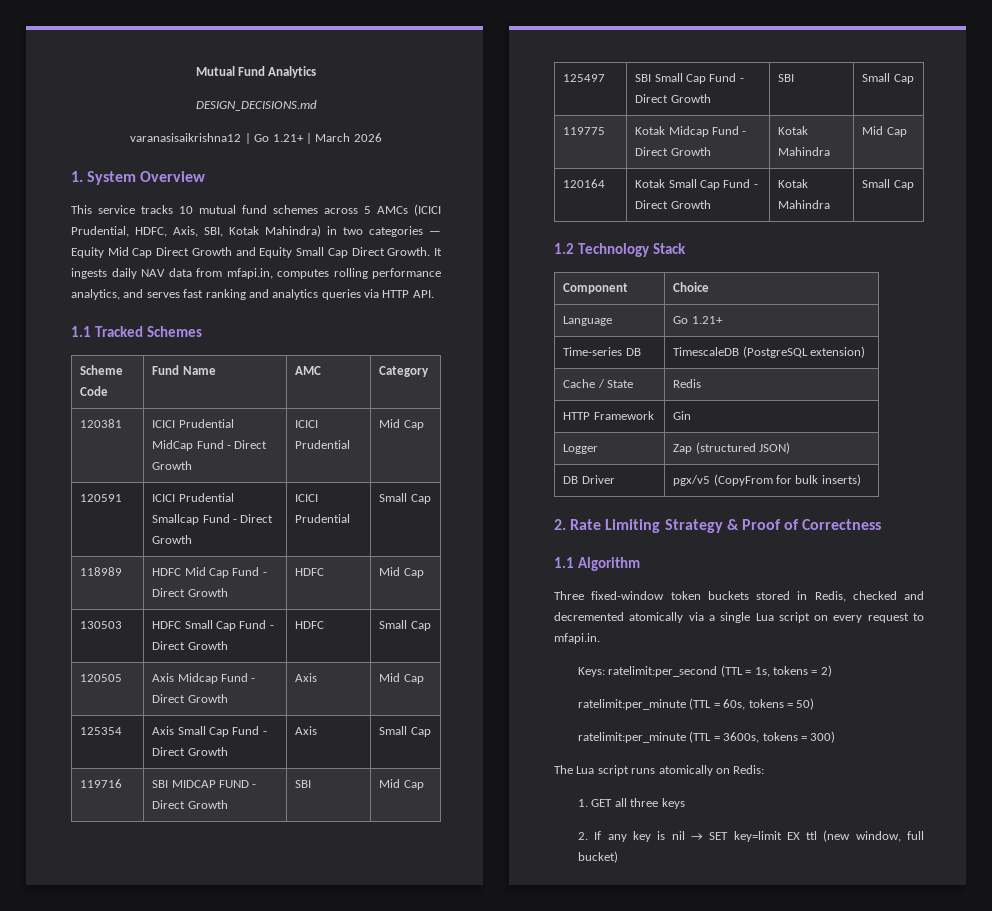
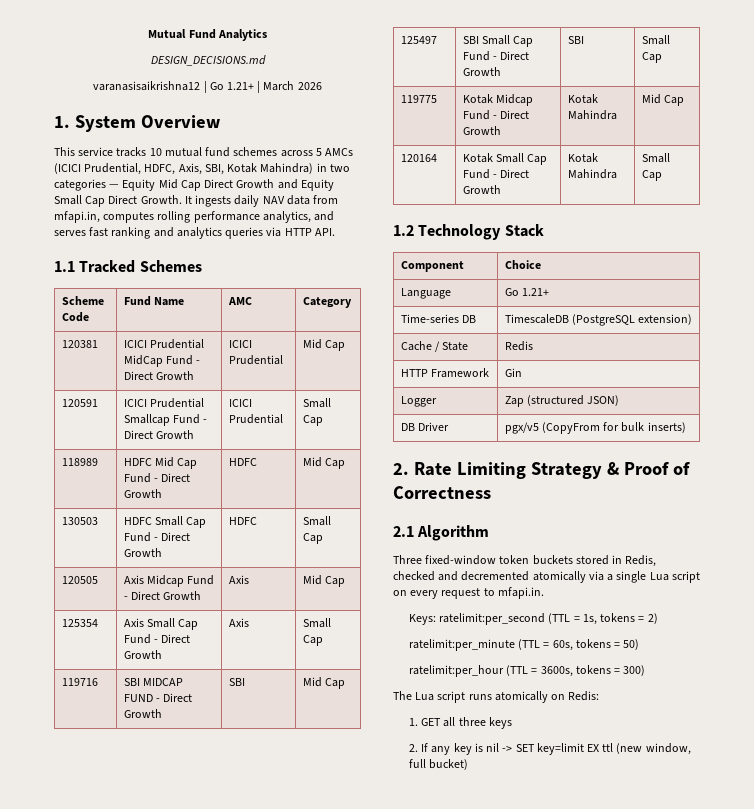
- 1.1 Algorithm
+ 2.1 Algorithm
- ratelimit:per_minute (TTL = 3600s, tokens = 300)
+ ratelimit:per_hour (TTL = 3600s, tokens = 300)
- 2. If any key is nil → SET key=limit EX ttl (new window, full bucket)
+ 2. If any key is nil -> SET key=limit EX ttl (new window, full bucket)

